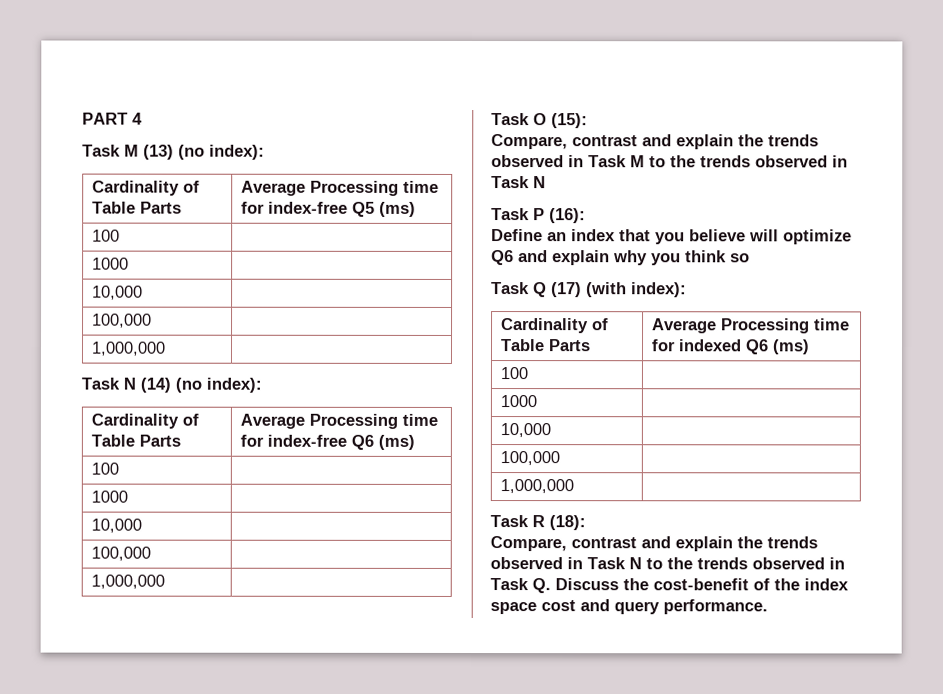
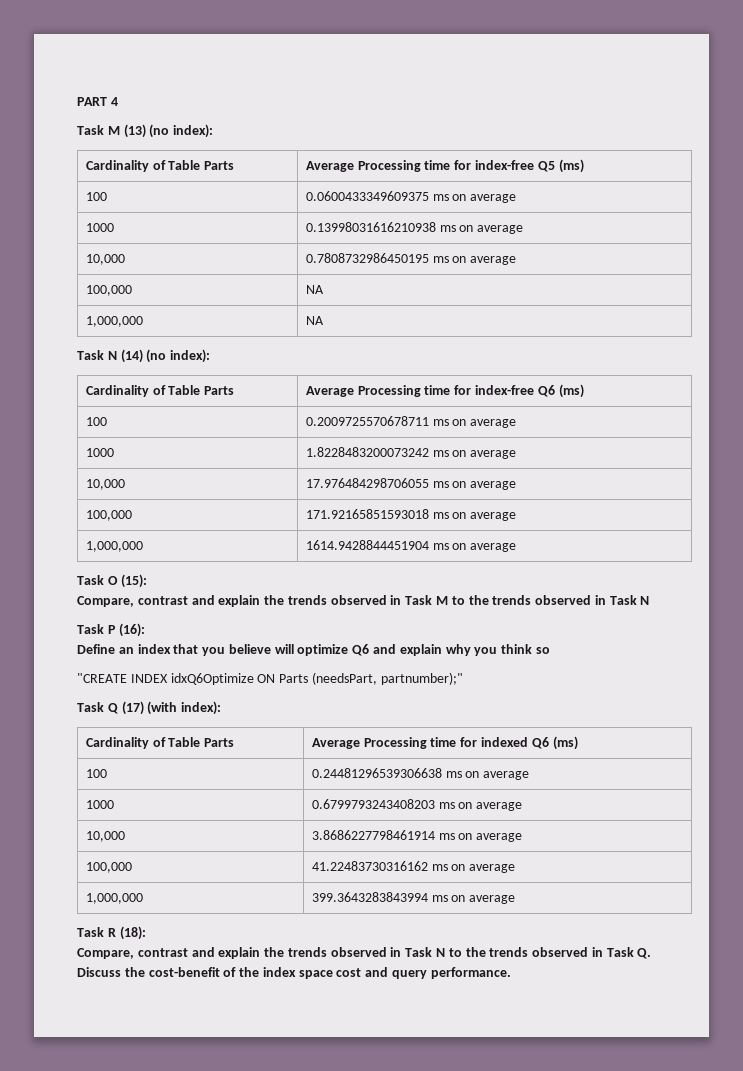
  Cardinality of Table Parts | Average Processing time for index-free Q5 (ms)
- 100 |
- 1000 |
- 10,000 |
- 100,000 |
- 1,000,000 |
+ 100 | 0.0600433349609375 ms on average
+ 1000 | 0.13998031616210938 ms on average
+ 10,000 | 0.7808732986450195 ms on average
+ 100,000 | NA
+ 1,000,000 | NA
  Cardinality of Table Parts | Average Processing time for index-free Q6 (ms)
- 100 |
- 1000 |
- 10,000 |
- 100,000 |
- 1,000,000 |
+ 100 | 0.2009725570678711 ms on average
+ 1000 | 1.8228483200073242 ms on average
+ 10,000 | 17.976484298706055 ms on average
+ 100,000 | 171.92165851593018 ms on average
+ 1,000,000 | 1614.9428844451904 ms on average
+ "CREATE INDEX idxQ6Optimize ON Parts (needsPart, partnumber);"
  Cardinality of Table Parts | Average Processing time for indexed Q6 (ms)
- 100 |
- 1000 |
- 10,000 |
- 100,000 |
- 1,000,000 |
+ 100 | 0.24481296539306638 ms on average
+ 1000 | 0.6799793243408203 ms on average
+ 10,000 | 3.8686227798461914 ms on average
+ 100,000 | 41.22483730316162 ms on average
+ 1,000,000 | 399.3643283843994 ms on average

